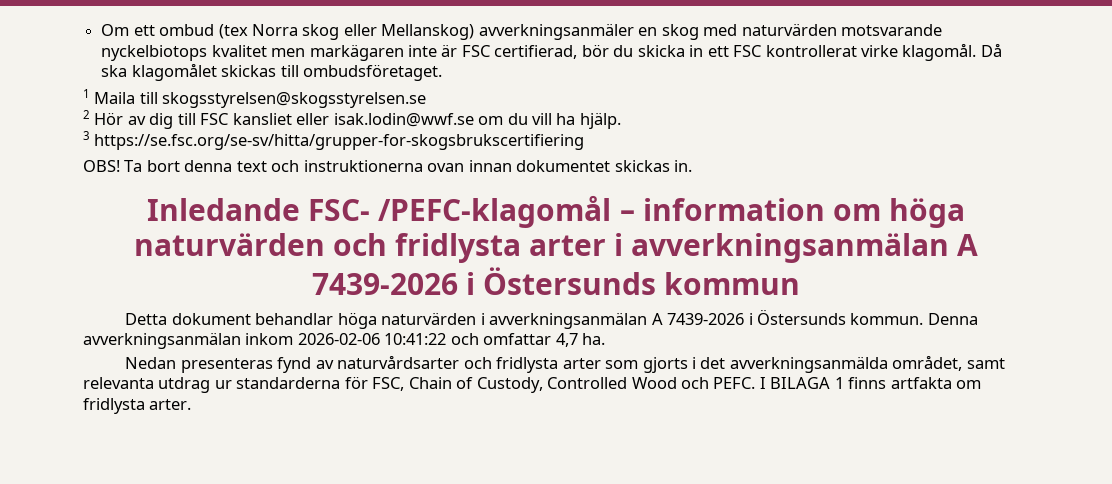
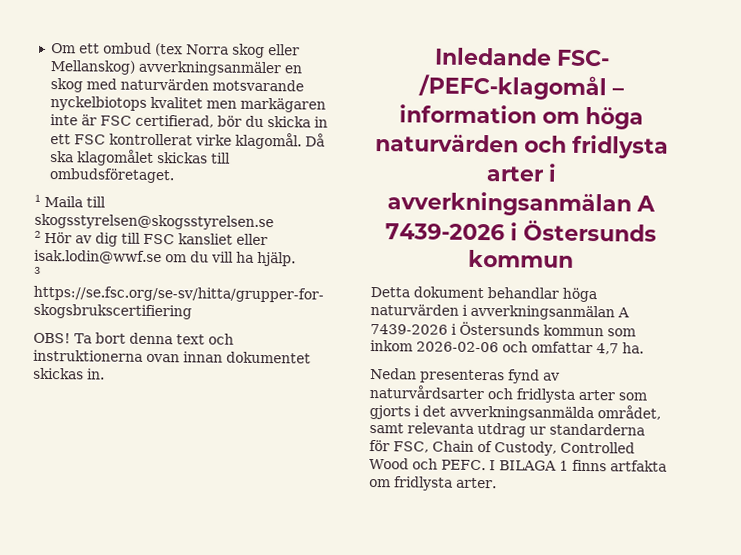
- Detta dokument behandlar höga naturvärden i avverkningsanmälan A 7439-2026 i Östersunds kommun. Denna avverkningsanmälan inkom 2026-02-06 10:41:22 och omfattar 4,7 ha.
+ Detta dokument behandlar höga naturvärden i avverkningsanmälan A 7439-2026 i Östersunds kommun som inkom 2026-02-06 och omfattar 4,7 ha.

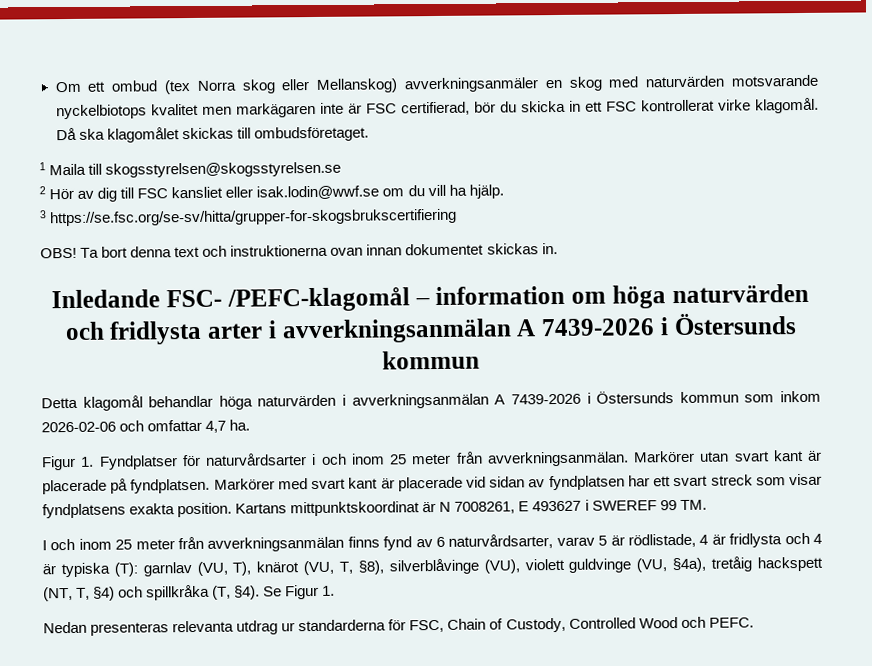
- Detta dokument behandlar höga naturvärden i avverkningsanmälan A 7439-2026 i Östersunds kommun som inkom 2026-02-06 och omfattar 4,7 ha.
+ Detta klagomål behandlar höga naturvärden i avverkningsanmälan A 7439-2026 i Östersunds kommun som inkom 2026-02-06 och omfattar 4,7 ha.
- Nedan presenteras fynd av naturvårdsarter och fridlysta arter som gjorts i det avverkningsanmälda området, samt relevanta utdrag ur standarderna för FSC, Chain of Custody, Controlled Wood och PEFC. I BILAGA 1 finns artfakta om fridlysta arter.
+ Figur 1. Fyndplatser för naturvårdsarter i och inom 25 meter från avverkningsanmälan. Markörer utan svart kant är placerade på fyndplatsen. Markörer med svart kant är placerade vid sidan av fyndplatsen har ett svart streck som visar fyndplatsens exakta position. Kartans mittpunktskoordinat är N 7008261, E 493627 i SWEREF 99 TM.
+ I och inom 25 meter från avverkningsanmälan finns fynd av 6 naturvårdsarter, varav 5 är rödlistade, 4 är fridlysta och 4 är typiska (T): garnlav (VU, T), knärot (VU, T, §8), silverblåvinge (VU), violett guldvinge (VU, §4a), tretåig hackspett (NT, T, §4) och spillkråka (T, §4). Se Figur 1.
+ Nedan presenteras relevanta utdrag ur standarderna för FSC, Chain of Custody, Controlled Wood och PEFC.

